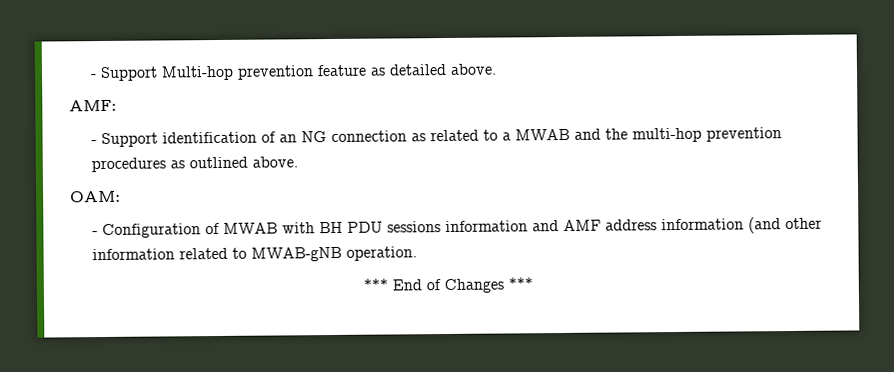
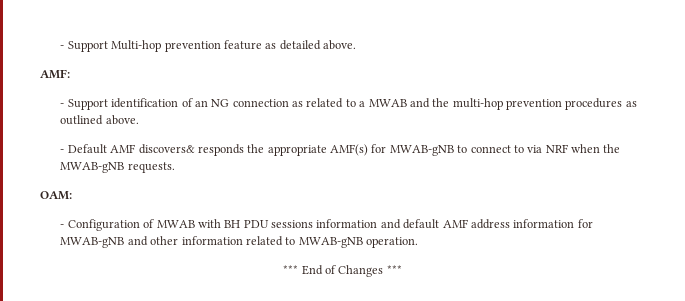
+ - Default AMF discovers& responds the appropriate AMF(s) for MWAB-gNB to connect to via NRF when the MWAB-gNB requests.
- - Configuration of MWAB with BH PDU sessions information and AMF address information (and other information related to MWAB-gNB operation.
+ - Configuration of MWAB with BH PDU sessions information and default AMF address information for MWAB-gNB and other information related to MWAB-gNB operation.

